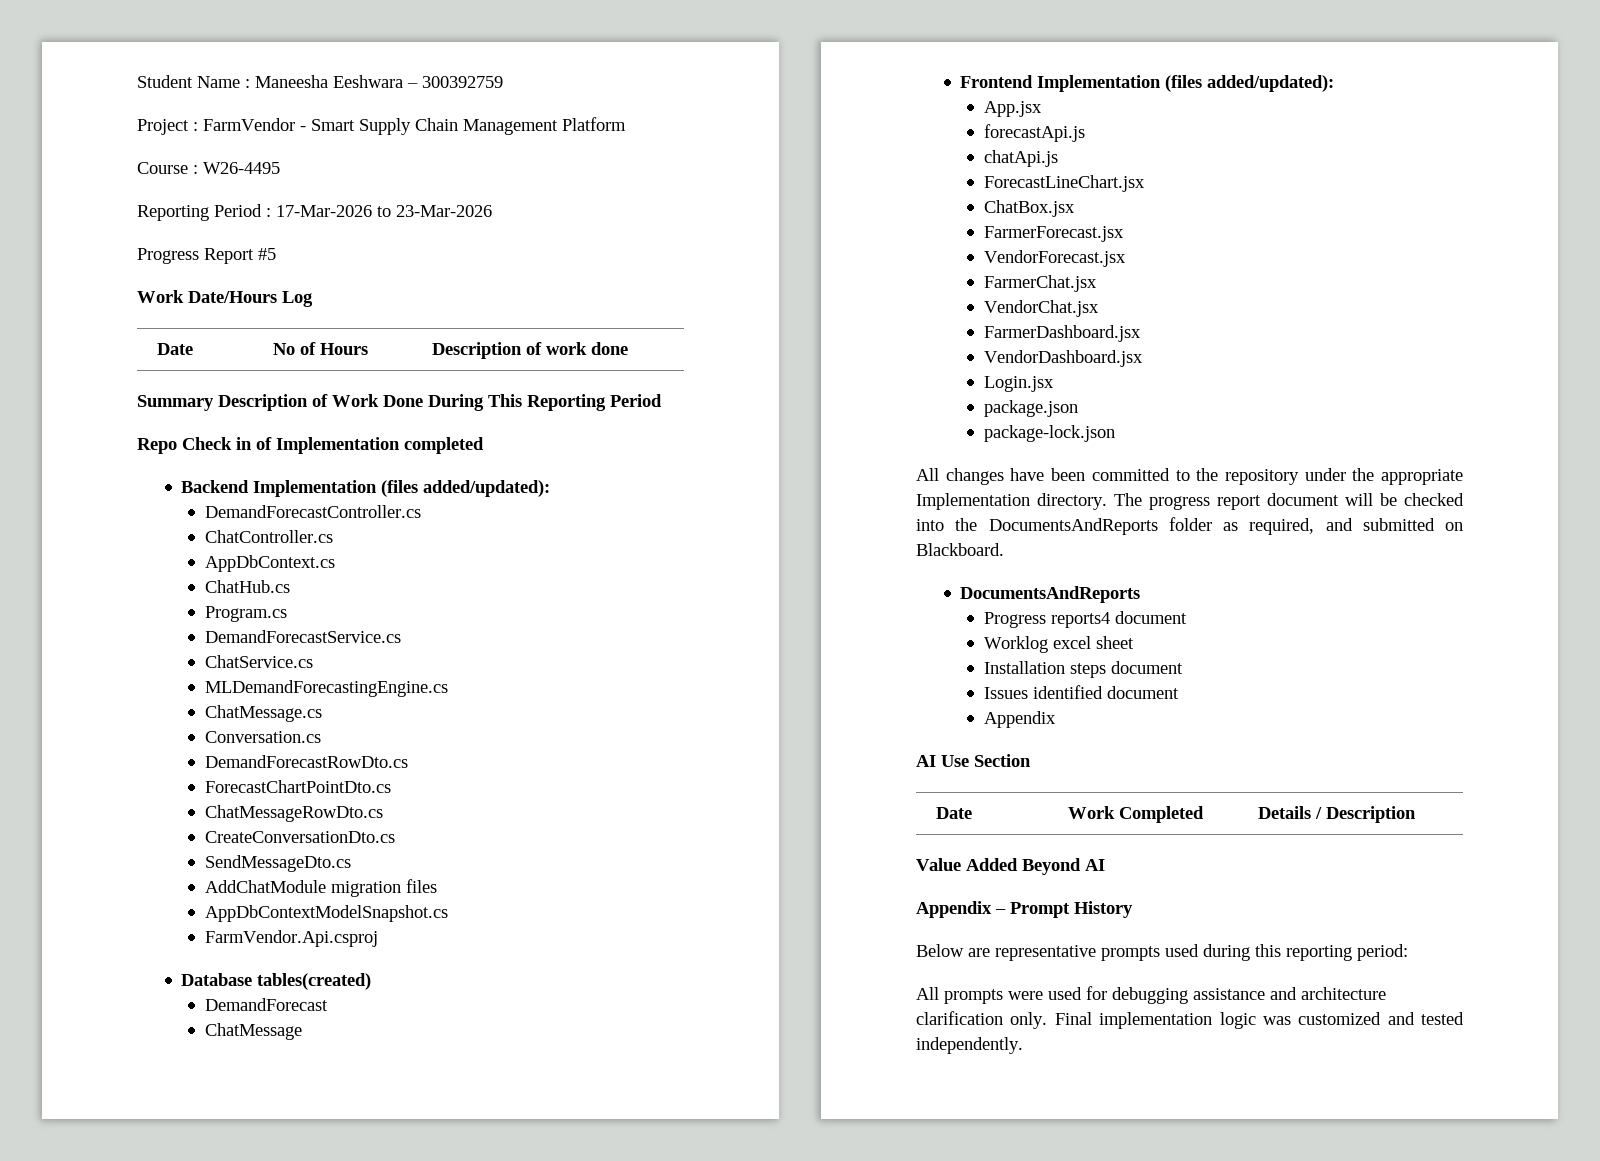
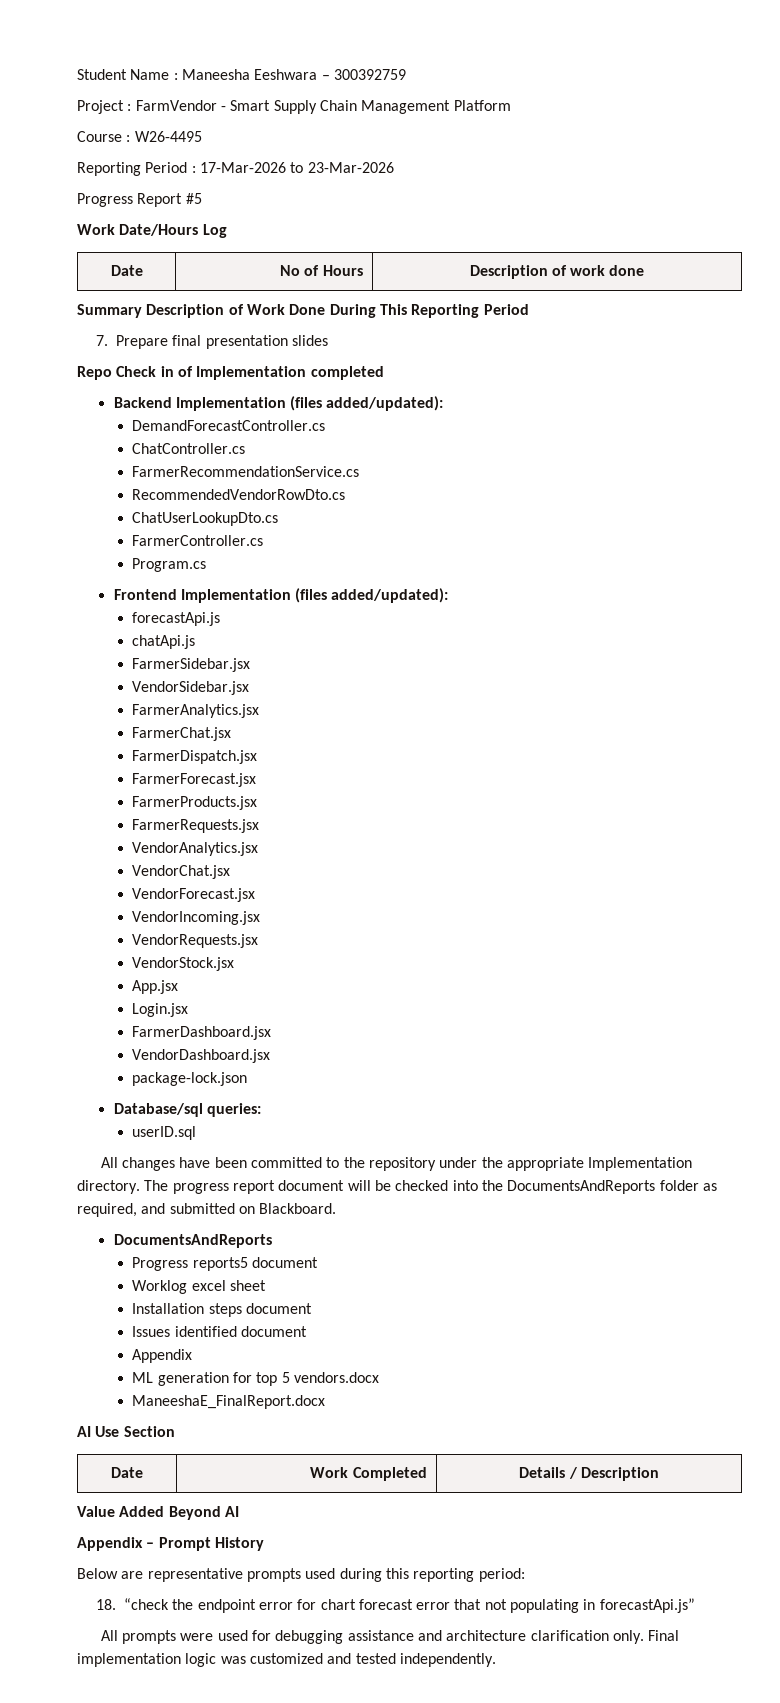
+ 7. Prepare final presentation slides
- AppDbContext.cs
- ChatHub.cs
+ FarmerRecommendationService.cs
+ RecommendedVendorRowDto.cs
+ ChatUserLookupDto.cs
+ FarmerController.cs
  Program.cs
- DemandForecastService.cs
- ChatService.cs
- MLDemandForecastingEngine.cs
- ChatMessage.cs
- Conversation.cs
- DemandForecastRowDto.cs
- ForecastChartPointDto.cs
- ChatMessageRowDto.cs
- CreateConversationDto.cs
- SendMessageDto.cs
- AddChatModule migration files
- AppDbContextModelSnapshot.cs
- FarmVendor.Api.csproj
- Database tables(created)
- DemandForecast
- ChatMessage
- App.jsx
- ForecastLineChart.jsx
- ChatBox.jsx
+ FarmerSidebar.jsx
+ VendorSidebar.jsx
+ FarmerAnalytics.jsx
+ FarmerChat.jsx
+ FarmerDispatch.jsx
  FarmerForecast.jsx
+ FarmerProducts.jsx
+ FarmerRequests.jsx
+ VendorAnalytics.jsx
+ VendorChat.jsx
  VendorForecast.jsx
- FarmerChat.jsx
- VendorChat.jsx
+ VendorIncoming.jsx
+ VendorRequests.jsx
+ VendorStock.jsx
+ App.jsx
+ Login.jsx
  FarmerDashboard.jsx
  VendorDashboard.jsx
- Login.jsx
- package.json
  package-lock.json
+ Database/sql queries:
+ userID.sql
- Progress reports4 document
+ Progress reports5 document
+ ML generation for top 5 vendors.docx
+ ManeeshaE_FinalReport.docx
+ 18. “check the endpoint error for chart forecast error that not populating in forecastApi.js”

